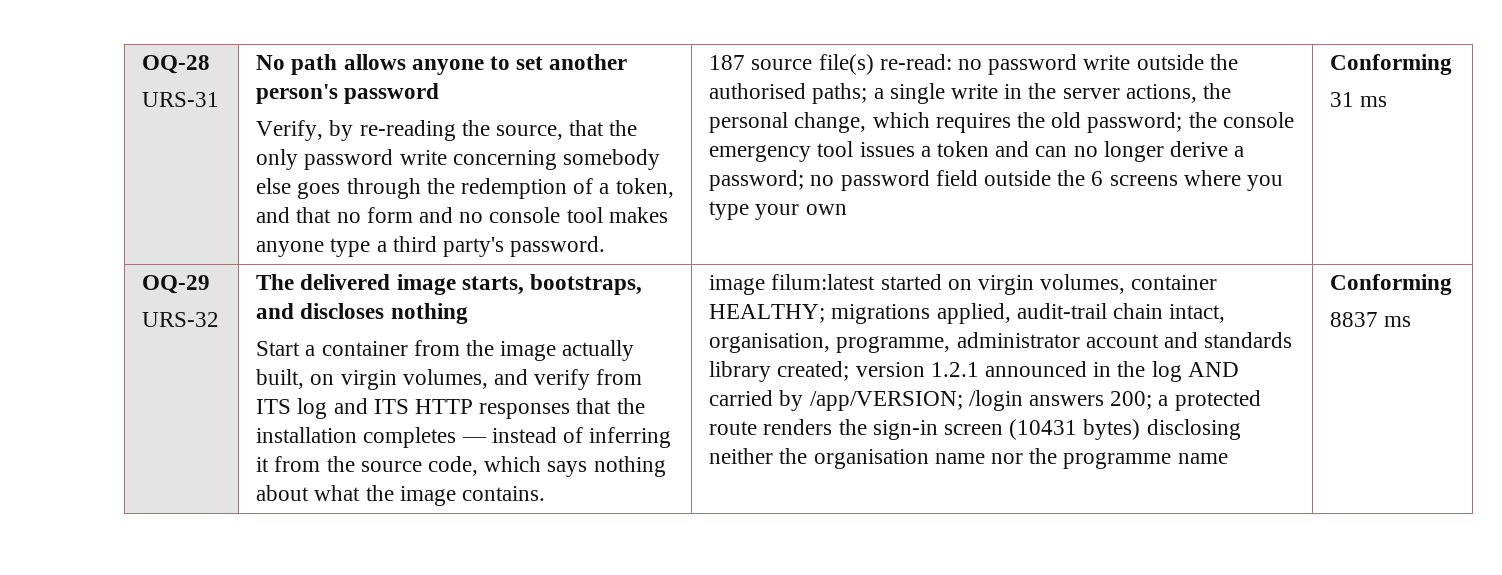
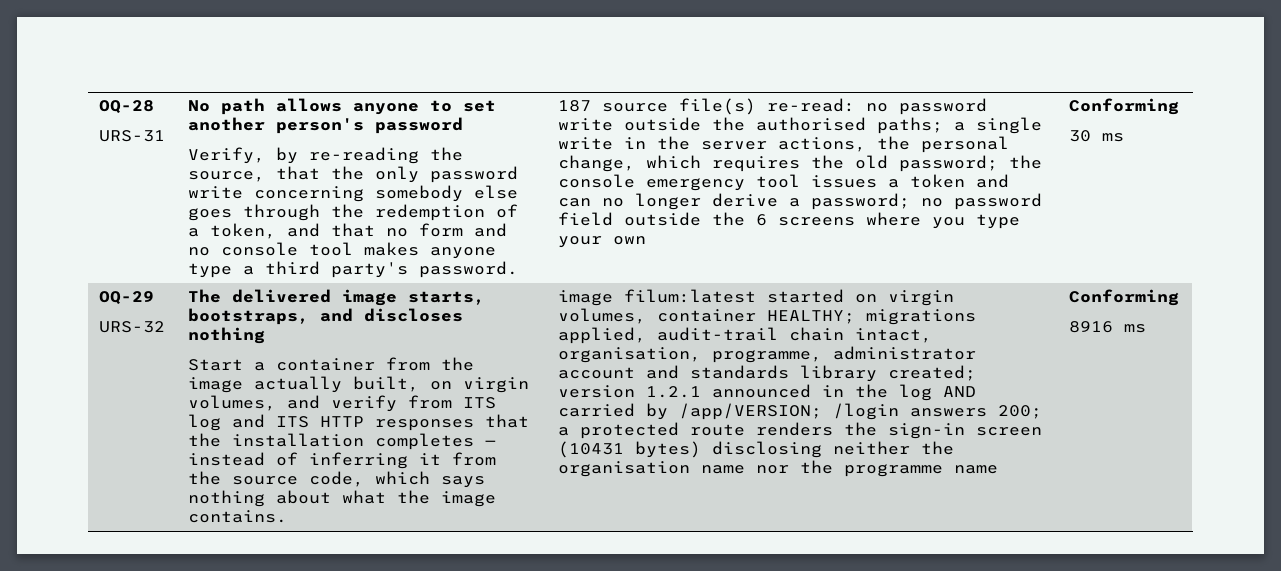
- 31 ms
+ 30 ms
- 8837 ms
+ 8916 ms

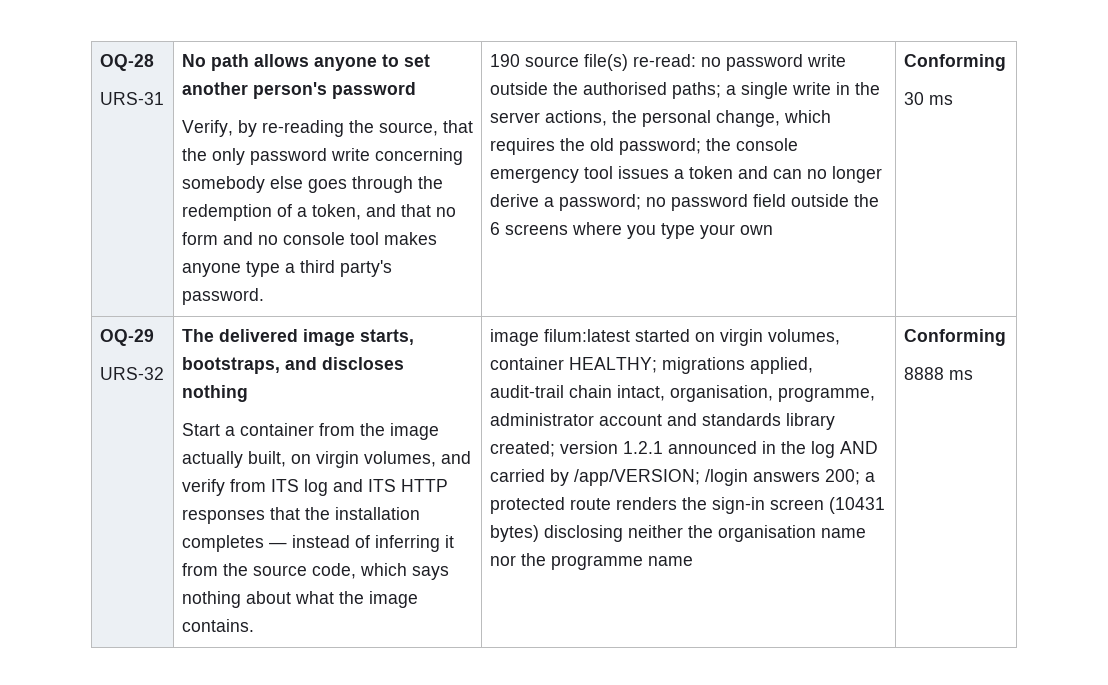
- 187 source file(s) re-read: no password write outside the authorised paths; a single write in the server actions, the personal change, which requires the old password; the console emergency tool issues a token and can no longer derive a password; no password field outside the 6 screens where you type your own
+ 190 source file(s) re-read: no password write outside the authorised paths; a single write in the server actions, the personal change, which requires the old password; the console emergency tool issues a token and can no longer derive a password; no password field outside the 6 screens where you type your own
- 8916 ms
+ 8888 ms

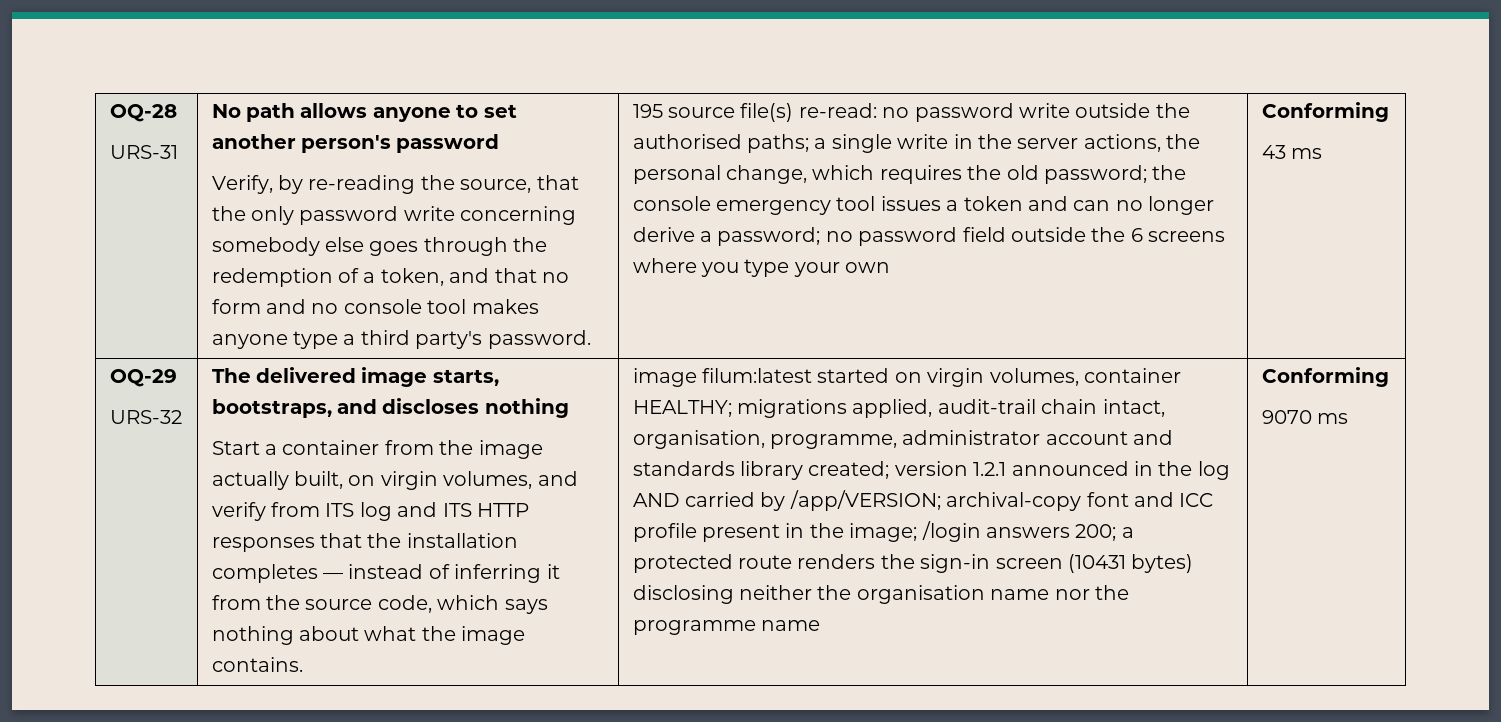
- 190 source file(s) re-read: no password write outside the authorised paths; a single write in the server actions, the personal change, which requires the old password; the console emergency tool issues a token and can no longer derive a password; no password field outside the 6 screens where you type your own
+ 195 source file(s) re-read: no password write outside the authorised paths; a single write in the server actions, the personal change, which requires the old password; the console emergency tool issues a token and can no longer derive a password; no password field outside the 6 screens where you type your own
- 30 ms
+ 43 ms
- image filum:latest started on virgin volumes, container HEALTHY; migrations applied, audit-trail chain intact, organisation, programme, administrator account and standards library created; version 1.2.1 announced in the log AND carried by /app/VERSION; /login answers 200; a protected route renders the sign-in screen (10431 bytes) disclosing neither the organisation name nor the programme name
+ image filum:latest started on virgin volumes, container HEALTHY; migrations applied, audit-trail chain intact, organisation, programme, administrator account and standards library created; version 1.2.1 announced in the log AND carried by /app/VERSION; archival-copy font and ICC profile present in the image; /login answers 200; a protected route renders the sign-in screen (10431 bytes) disclosing neither the organisation name nor the programme name
- 8888 ms
+ 9070 ms

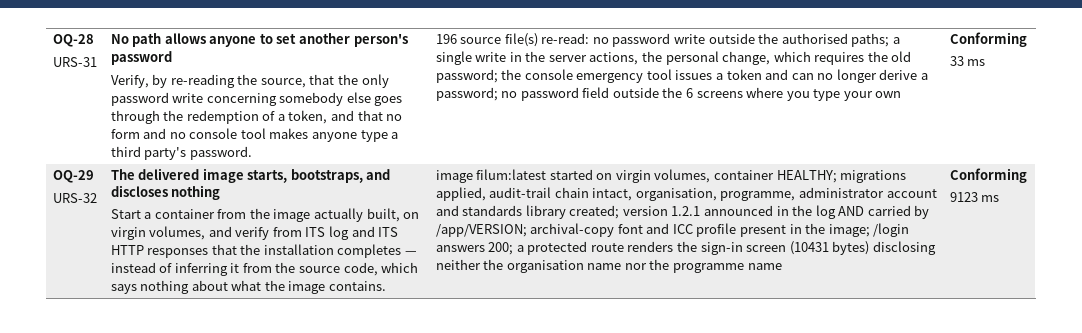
- 195 source file(s) re-read: no password write outside the authorised paths; a single write in the server actions, the personal change, which requires the old password; the console emergency tool issues a token and can no longer derive a password; no password field outside the 6 screens where you type your own
+ 196 source file(s) re-read: no password write outside the authorised paths; a single write in the server actions, the personal change, which requires the old password; the console emergency tool issues a token and can no longer derive a password; no password field outside the 6 screens where you type your own
- 43 ms
+ 33 ms
- 9070 ms
+ 9123 ms

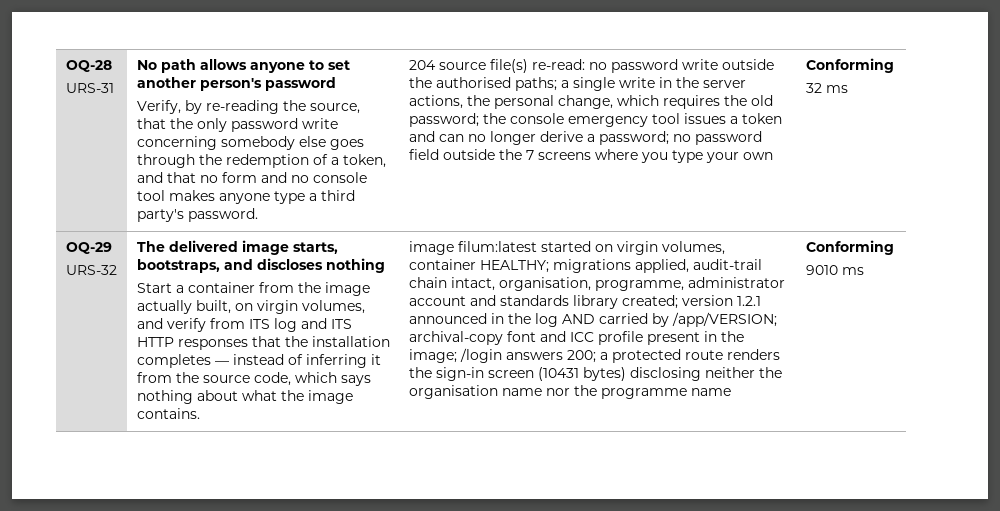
- 196 source file(s) re-read: no password write outside the authorised paths; a single write in the server actions, the personal change, which requires the old password; the console emergency tool issues a token and can no longer derive a password; no password field outside the 6 screens where you type your own
+ 204 source file(s) re-read: no password write outside the authorised paths; a single write in the server actions, the personal change, which requires the old password; the console emergency tool issues a token and can no longer derive a password; no password field outside the 7 screens where you type your own
- 33 ms
+ 32 ms
- 9123 ms
+ 9010 ms

